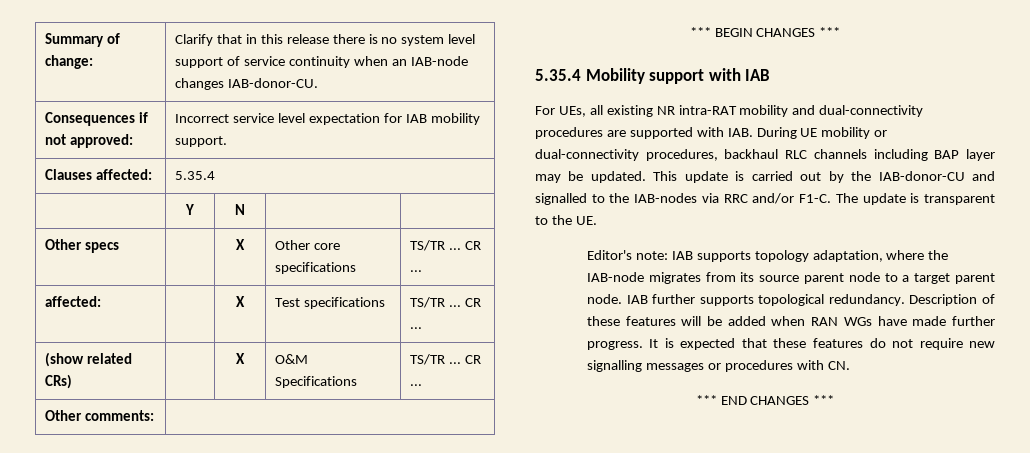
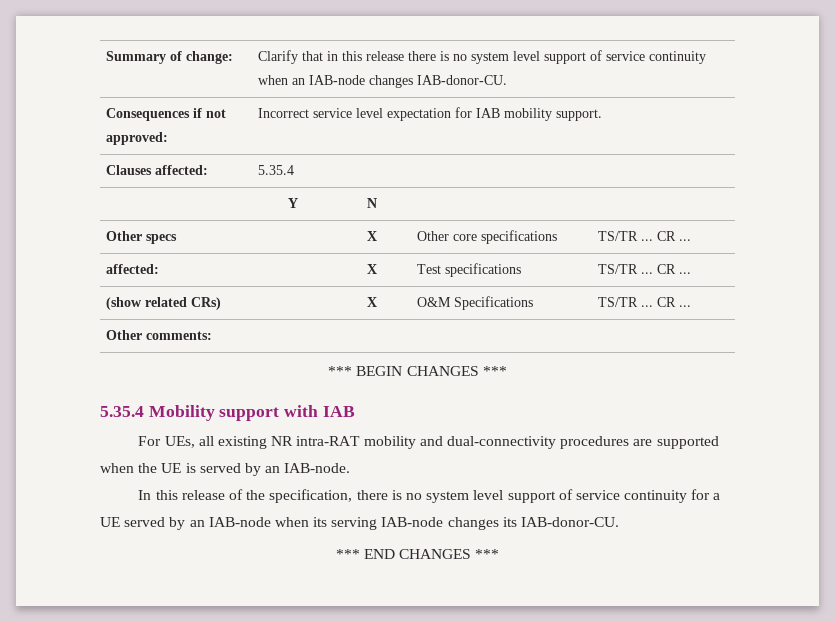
- For UEs, all existing NR intra-RAT mobility and dual-connectivity procedures are supported with IAB. During UE mobility or dual-connectivity procedures, backhaul RLC channels including BAP layer may be updated. This update is carried out by the IAB-donor-CU and signalled to the IAB-nodes via RRC and/or F1-C. The update is transparent to the UE.
- Editor's note: IAB supports topology adaptation, where the IAB-node migrates from its source parent node to a target parent node. IAB further supports topological redundancy. Description of these features will be added when RAN WGs have made further progress. It is expected that these features do not require new signalling messages or procedures with CN.
+ For UEs, all existing NR intra-RAT mobility and dual-connectivity procedures are supported when the UE is served by an IAB-node.
+ In this release of the specification, there is no system level support of service continuity for a UE served by an IAB-node when its serving IAB-node changes its IAB-donor-CU.

